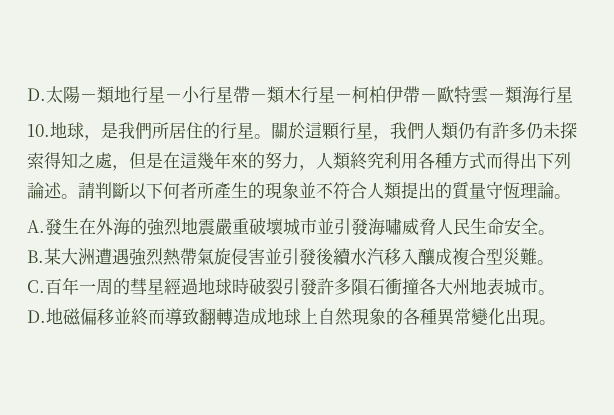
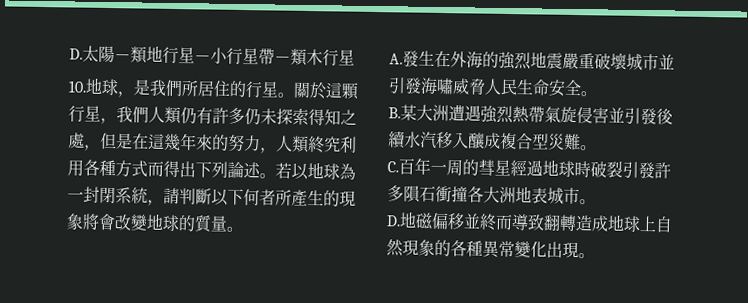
- D.太陽－類地行星－小行星帶－類木行星－柯柏伊帶－歐特雲－類海行星
+ D.太陽－類地行星－小行星帶－類木行星
- 請判斷以下何者所產生的現象並不符合人類提出的質量守恆理論。
+ 若以地球為一封閉系統，請判斷以下何者所產生的現象將會改變地球的質量。
- C.百年一周的彗星經過地球時破裂引發許多隕石衝撞各大州地表城市。
+ C.百年一周的彗星經過地球時破裂引發許多隕石衝撞各大洲地表城市。

